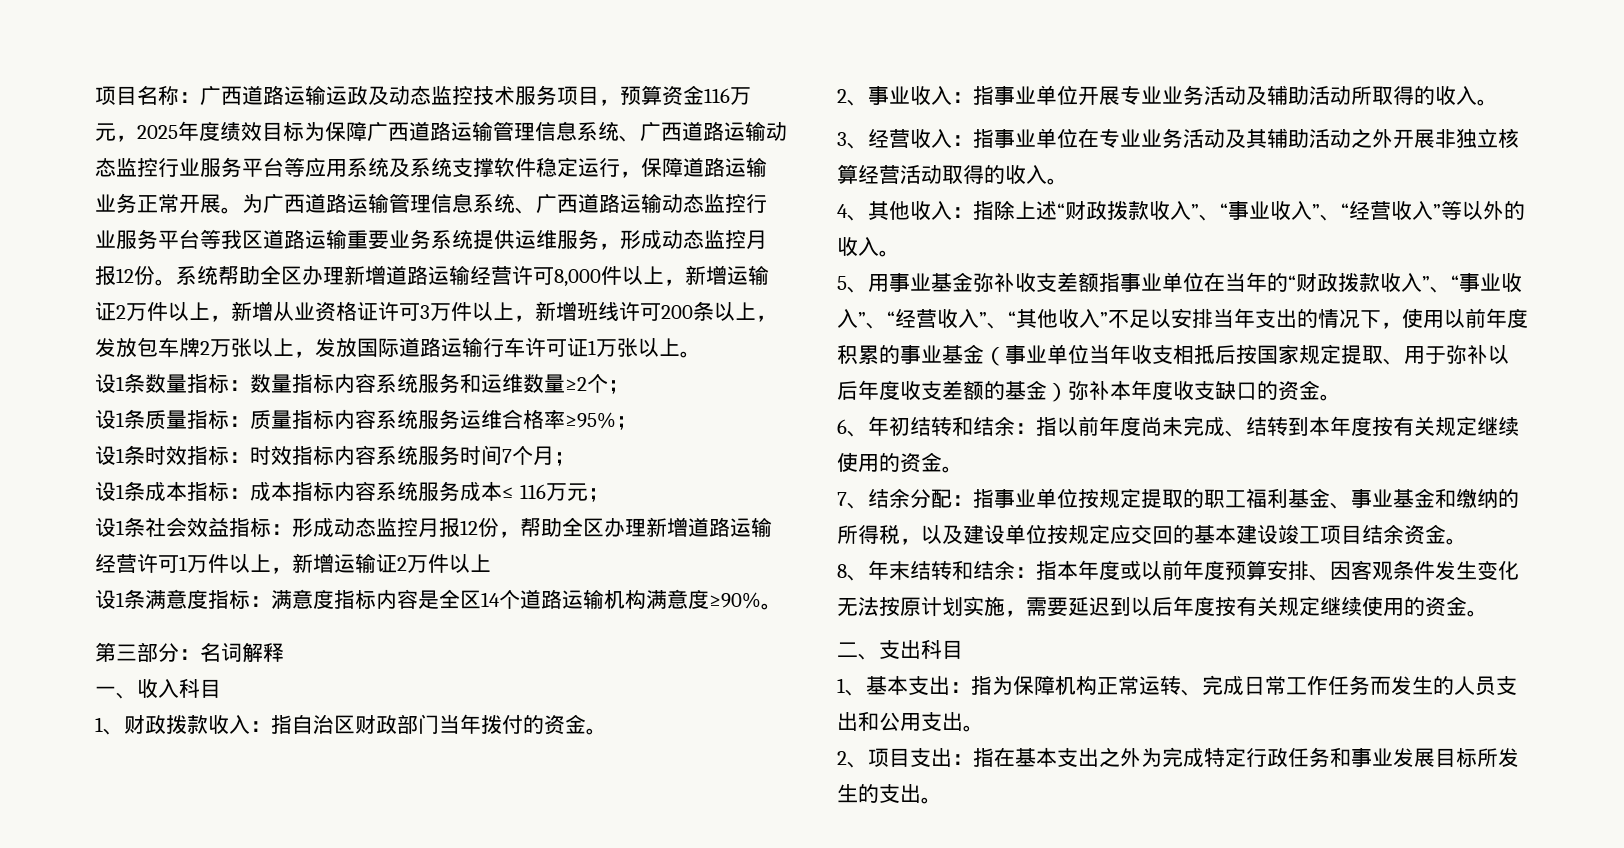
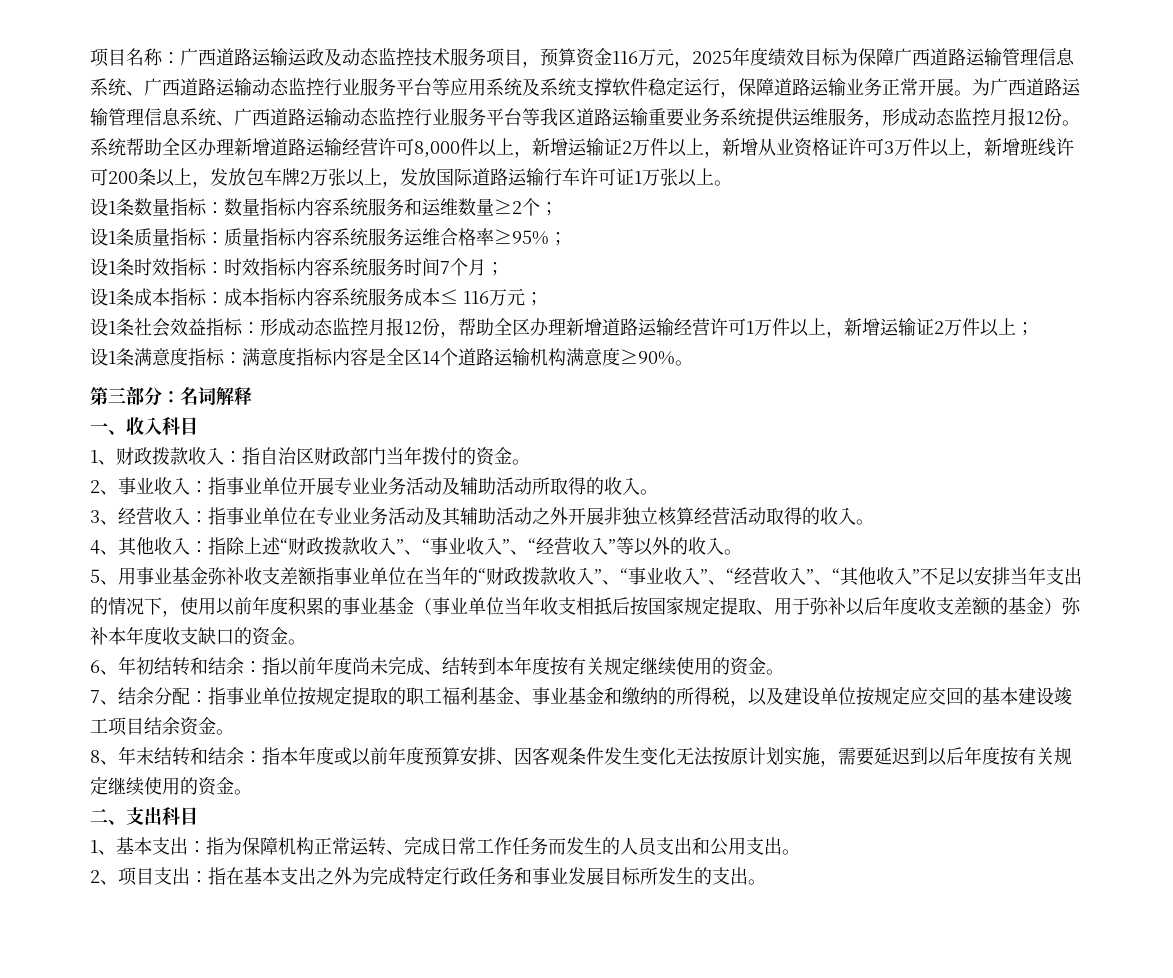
- 设1条社会效益指标：形成动态监控月报12份，帮助全区办理新增道路运输经营许可1万件以上，新增运输证2万件以上
+ 设1条社会效益指标：形成动态监控月报12份，帮助全区办理新增道路运输经营许可1万件以上，新增运输证2万件以上；

